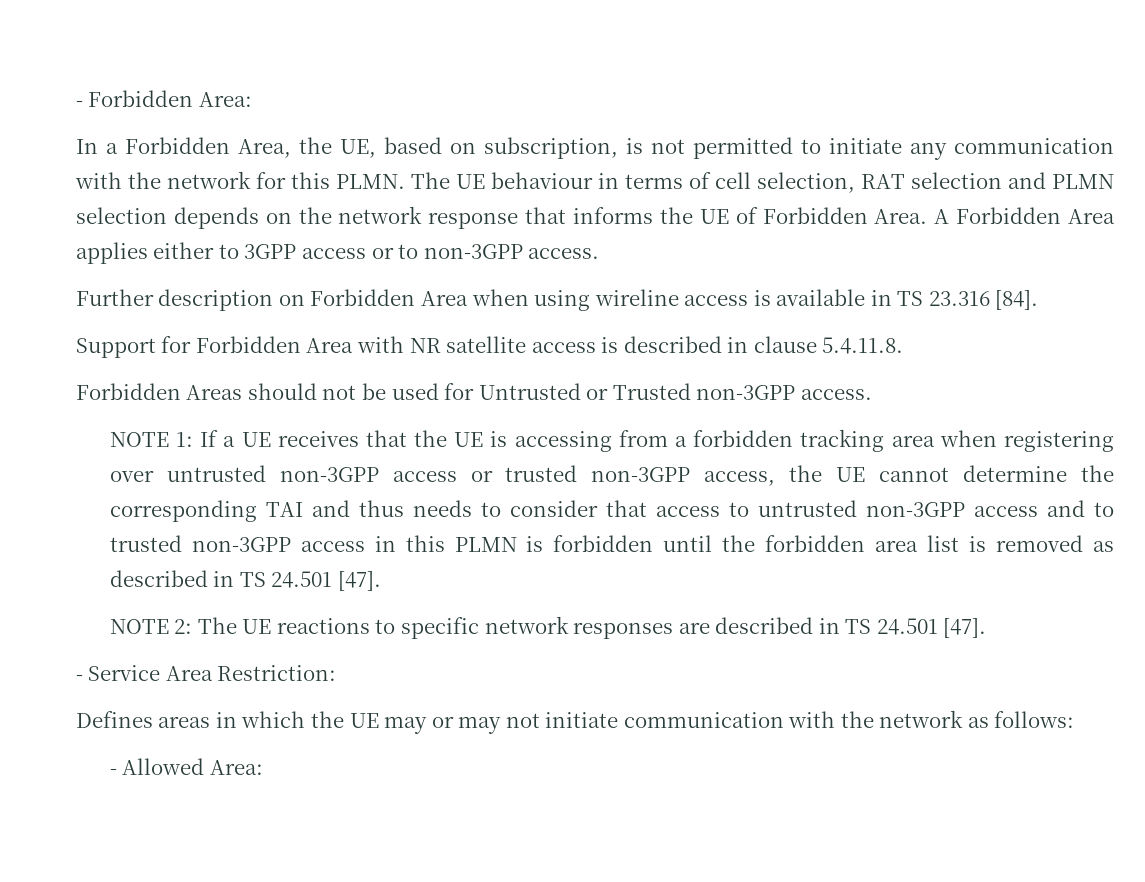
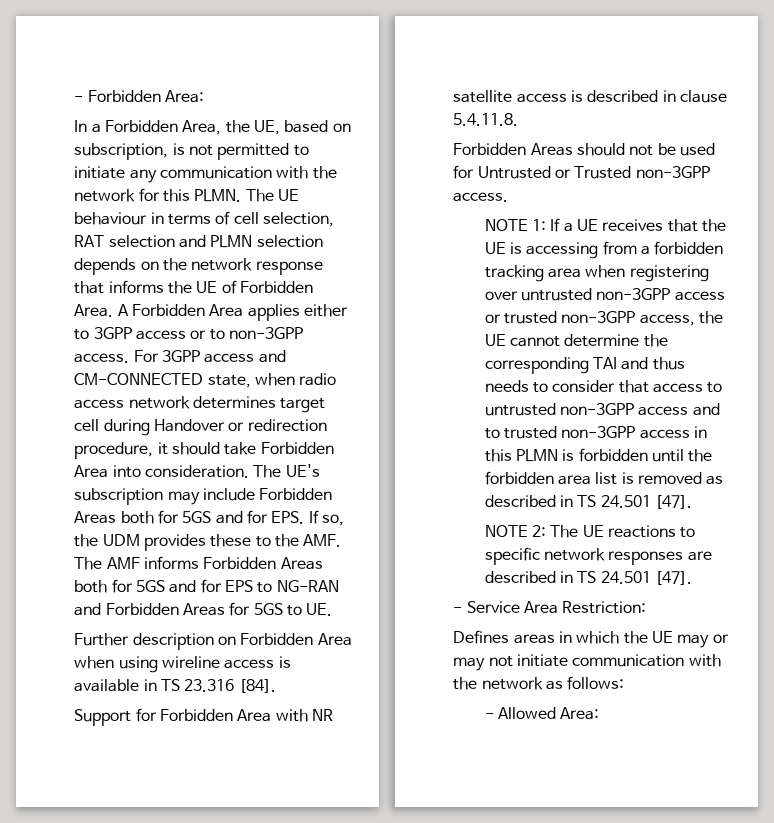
+ For 3GPP access and CM-CONNECTED state, when radio access network determines target cell during Handover or redirection procedure, it should take Forbidden Area into consideration. The UE's subscription may include Forbidden Areas both for 5GS and for EPS. If so, the UDM provides these to the AMF. The AMF informs Forbidden Areas both for 5GS and for EPS to NG-RAN and Forbidden Areas for 5GS to UE.

